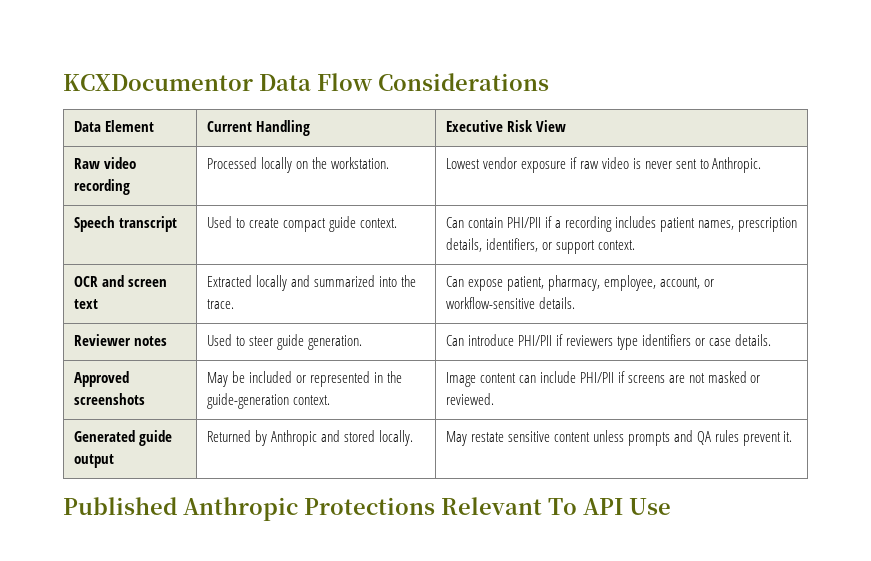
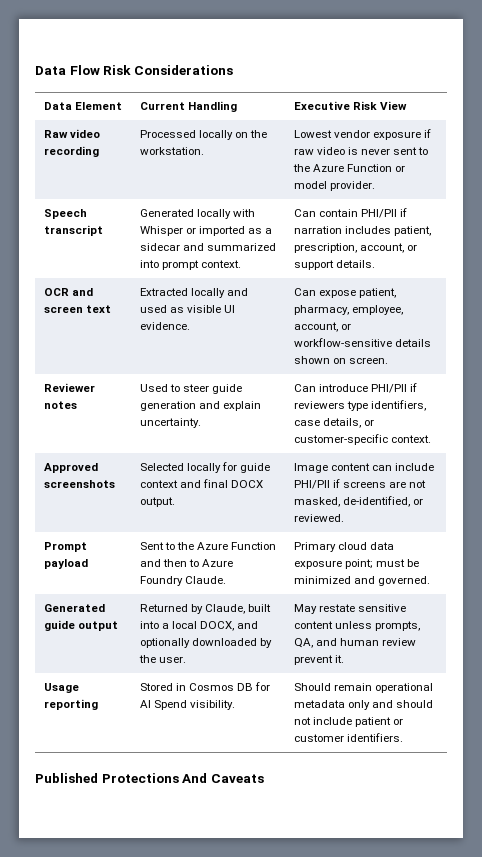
- KCXDocumentor Data Flow Considerations
+ Data Flow Risk Considerations
- Raw video recording | Processed locally on the workstation. | Lowest vendor exposure if raw video is never sent to Anthropic.
- Speech transcript | Used to create compact guide context. | Can contain PHI/PII if a recording includes patient names, prescription details, identifiers, or support context.
+ Raw video recording | Processed locally on the workstation. | Lowest vendor exposure if raw video is never sent to the Azure Function or model provider.
+ Speech transcript | Generated locally with Whisper or imported as a sidecar and summarized into prompt context. | Can contain PHI/PII if narration includes patient, prescription, account, or support details.
- OCR and screen text | Extracted locally and summarized into the trace. | Can expose patient, pharmacy, employee, account, or workflow-sensitive details.
+ OCR and screen text | Extracted locally and used as visible UI evidence. | Can expose patient, pharmacy, employee, account, or workflow-sensitive details shown on screen.
- Reviewer notes | Used to steer guide generation. | Can introduce PHI/PII if reviewers type identifiers or case details.
- Approved screenshots | May be included or represented in the guide-generation context. | Image content can include PHI/PII if screens are not masked or reviewed.
+ Reviewer notes | Used to steer guide generation and explain uncertainty. | Can introduce PHI/PII if reviewers type identifiers, case details, or customer-specific context.
+ Approved screenshots | Selected locally for guide context and final DOCX output. | Image content can include PHI/PII if screens are not masked, de-identified, or reviewed.
+ Prompt payload | Sent to the Azure Function and then to Azure Foundry Claude. | Primary cloud data exposure point; must be minimized and governed.
- Generated guide output | Returned by Anthropic and stored locally. | May restate sensitive content unless prompts and QA rules prevent it.
- Published Anthropic Protections Relevant To API Use
+ Generated guide output | Returned by Claude, built into a local DOCX, and optionally downloaded by the user. | May restate sensitive content unless prompts, QA, and human review prevent it.
+ Usage reporting | Stored in Cosmos DB for AI Spend visibility. | Should remain operational metadata only and should not include patient or customer identifiers.
+ Published Protections And Caveats

